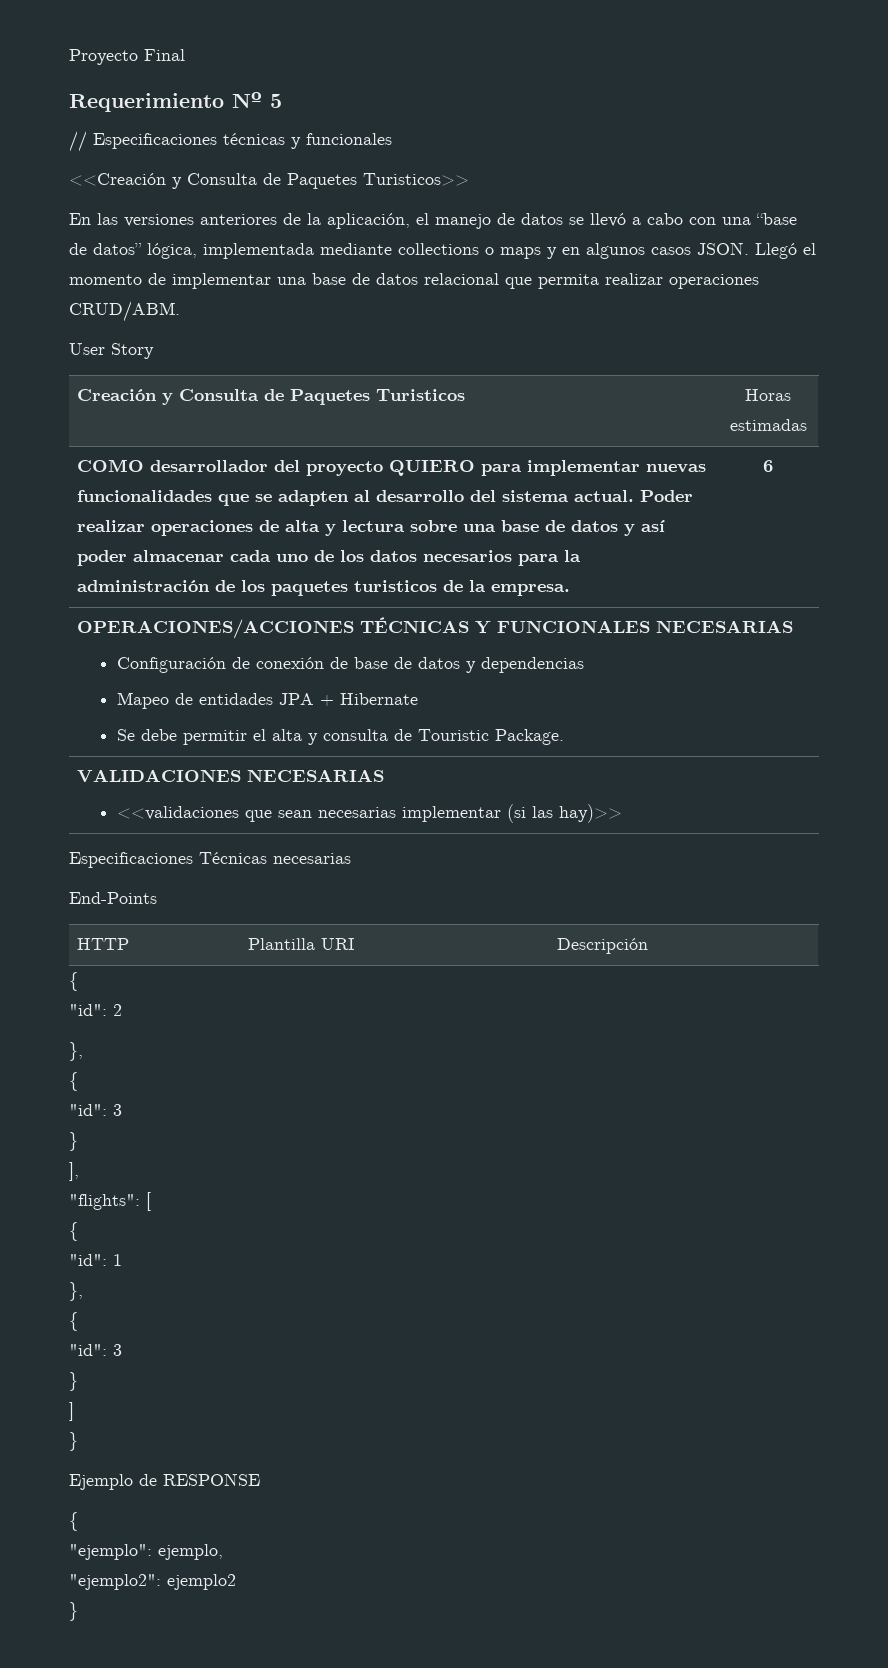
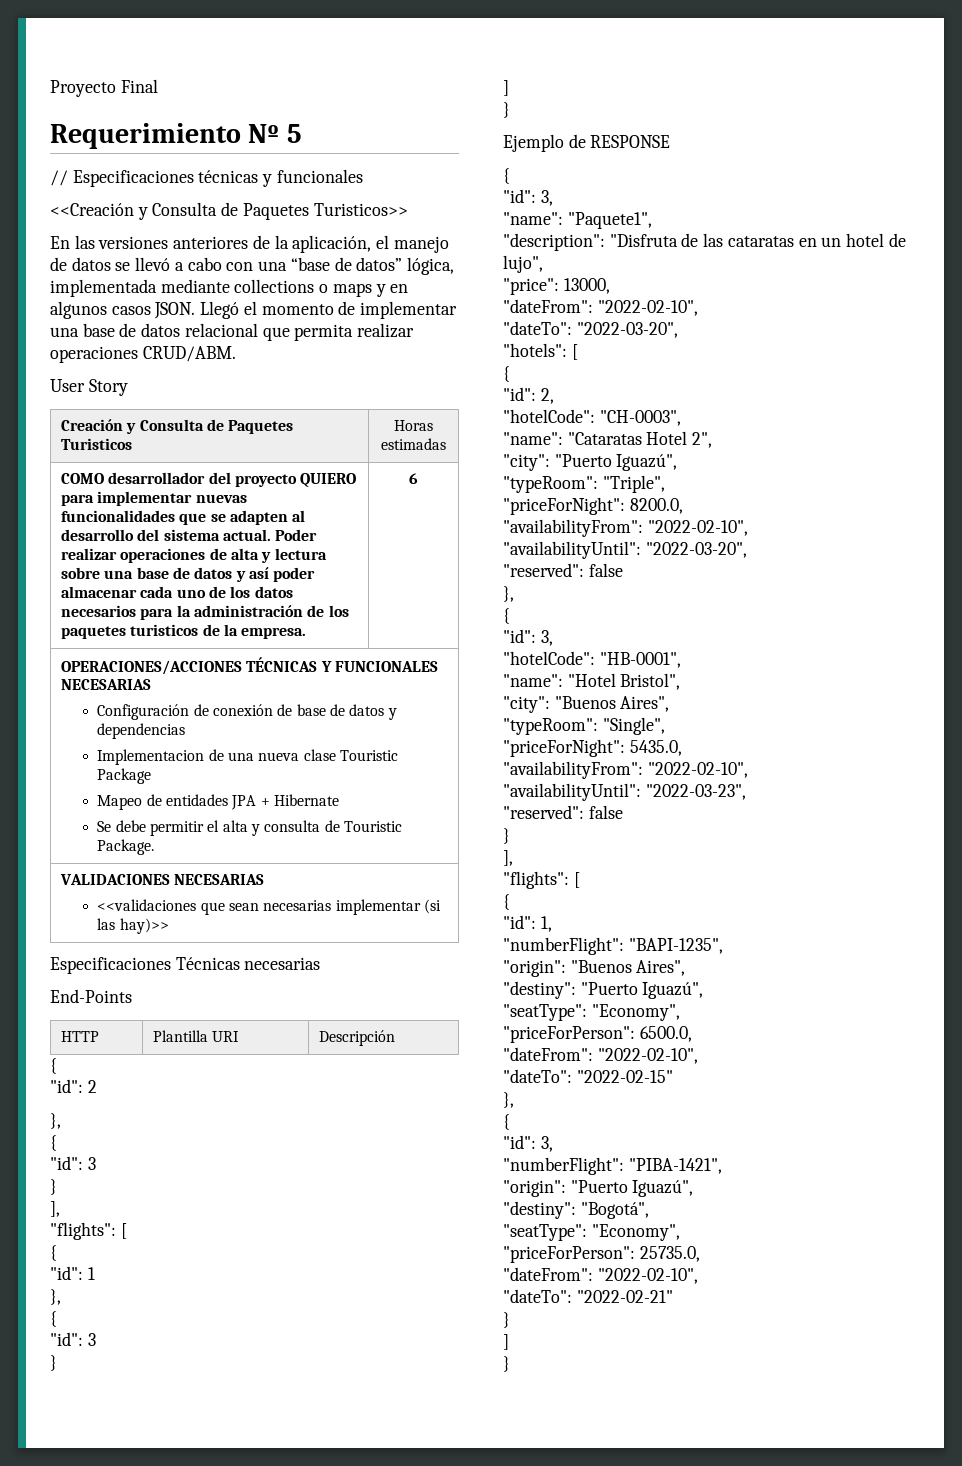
  OPERACIONES/ACCIONES TÉCNICAS Y FUNCIONALES NECESARIAS
  Configuración de conexión de base de datos y dependencias
+ Implementacion de una nueva clase Touristic Package
  Ejemplo de RESPONSE
  {
- "ejemplo": ejemplo,
- "ejemplo2": ejemplo2
+ "id": 3,
+ "name": "Paquete1",
+ "description": "Disfruta de las cataratas en un hotel de lujo",
+ "price": 13000,
+ "dateFrom": "2022-02-10",
+ "dateTo": "2022-03-20",
+ "hotels": [
+ {
+ "id": 2,
+ "hotelCode": "CH-0003",
+ "name": "Cataratas Hotel 2",
+ "city": "Puerto Iguazú",
+ "typeRoom": "Triple",
+ "priceForNight": 8200.0,
+ "availabilityFrom": "2022-02-10",
+ "availabilityUntil": "2022-03-20",
+ "reserved": false
+ },
+ {
+ "id": 3,
+ "hotelCode": "HB-0001",
+ "name": "Hotel Bristol",
+ "city": "Buenos Aires",
+ "typeRoom": "Single",
+ "priceForNight": 5435.0,
+ "availabilityFrom": "2022-02-10",
+ "availabilityUntil": "2022-03-23",
+ "reserved": false
+ }
+ ],
+ "flights": [
+ {
+ "id": 1,
+ "numberFlight": "BAPI-1235",
+ "origin": "Buenos Aires",
+ "destiny": "Puerto Iguazú",
+ "seatType": "Economy",
+ "priceForPerson": 6500.0,
+ "dateFrom": "2022-02-10",
+ "dateTo": "2022-02-15"
+ },
+ {
+ "id": 3,
+ "numberFlight": "PIBA-1421",
+ "origin": "Puerto Iguazú",
+ "destiny": "Bogotá",
+ "seatType": "Economy",
+ "priceForPerson": 25735.0,
+ "dateFrom": "2022-02-10",
+ "dateTo": "2022-02-21"
+ }
+ ]

